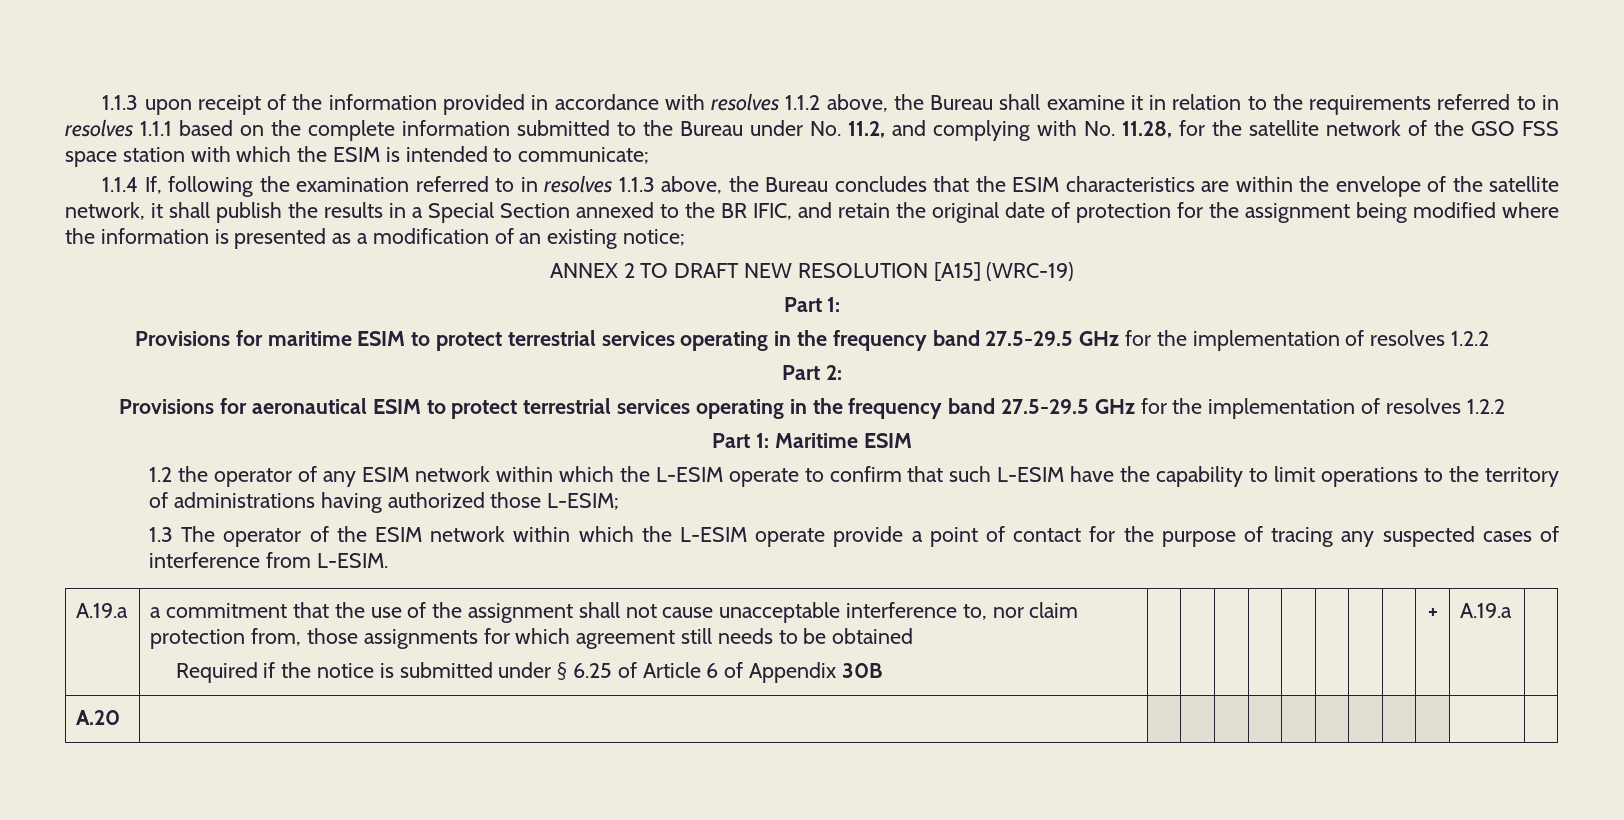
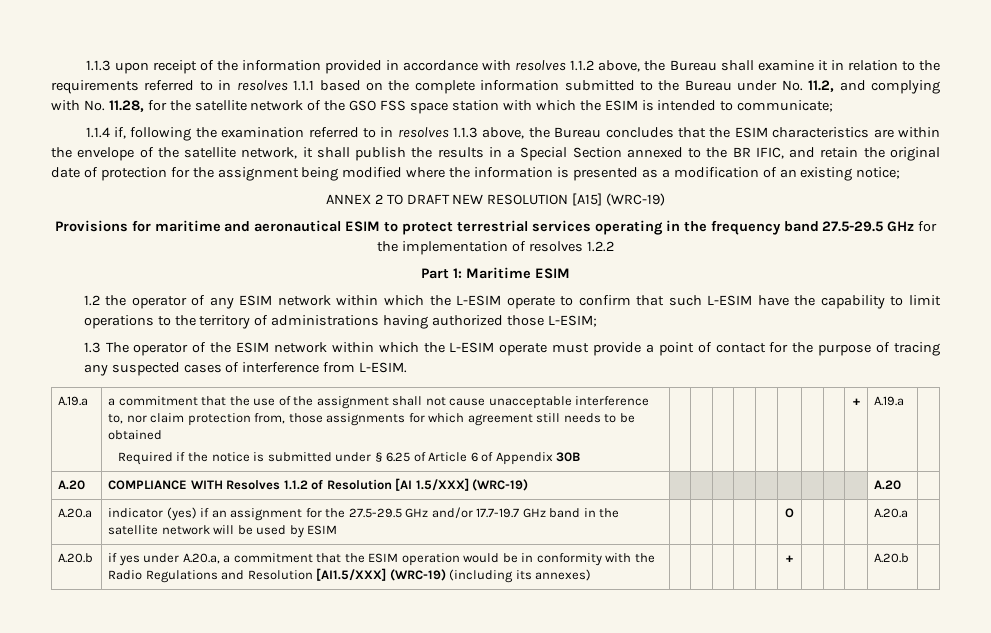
- 1.1.4 If, following the examination referred to in resolves 1.1.3 above, the Bureau concludes that the ESIM characteristics are within the envelope of the satellite network, it shall publish the results in a Special Section annexed to the BR IFIC, and retain the original date of protection for the assignment being modified where the information is presented as a modification of an existing notice;
+ 1.1.4 if, following the examination referred to in resolves 1.1.3 above, the Bureau concludes that the ESIM characteristics are within the envelope of the satellite network, it shall publish the results in a Special Section annexed to the BR IFIC, and retain the original date of protection for the assignment being modified where the information is presented as a modification of an existing notice;
  ANNEX 2 TO DRAFT NEW RESOLUTION [A15] (WRC-19)
- Part 1:
- Provisions for maritime ESIM to protect terrestrial services operating in the frequency band 27.5-29.5 GHz for the implementation of resolves 1.2.2
- Part 2:
- Provisions for aeronautical ESIM to protect terrestrial services operating in the frequency band 27.5-29.5 GHz for the implementation of resolves 1.2.2
+ Provisions for maritime and aeronautical ESIM to protect terrestrial services operating in the frequency band 27.5-29.5 GHz for the implementation of resolves 1.2.2
- 1.3 The operator of the ESIM network within which the L-ESIM operate provide a point of contact for the purpose of tracing any suspected cases of interference from L-ESIM.
+ 1.3 The operator of the ESIM network within which the L-ESIM operate must provide a point of contact for the purpose of tracing any suspected cases of interference from L-ESIM.
- A.20 | | | | | | | | | | | |
+ A.20 | COMPLIANCE WITH Resolves 1.1.2 of Resolution [AI 1.5/XXX] (WRC-19) | | | | | | | | | | A.20 |
+ A.20.a | indicator (yes) if an assignment for the 27.5-29.5 GHz and/or 17.7-19.7 GHz band in the satellite network will be used by ESIM | | | | | | O | | | | A.20.a |
+ A.20.b | if yes under A.20.a, a commitment that the ESIM operation would be in conformity with the Radio Regulations and Resolution [AI1.5/XXX] (WRC-19) (including its annexes) | | | | | | + | | | | A.20.b |

